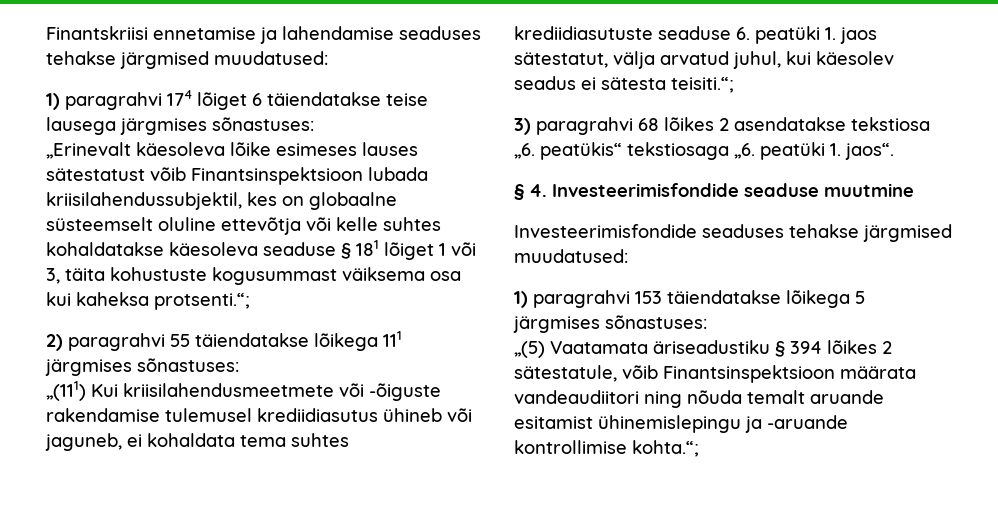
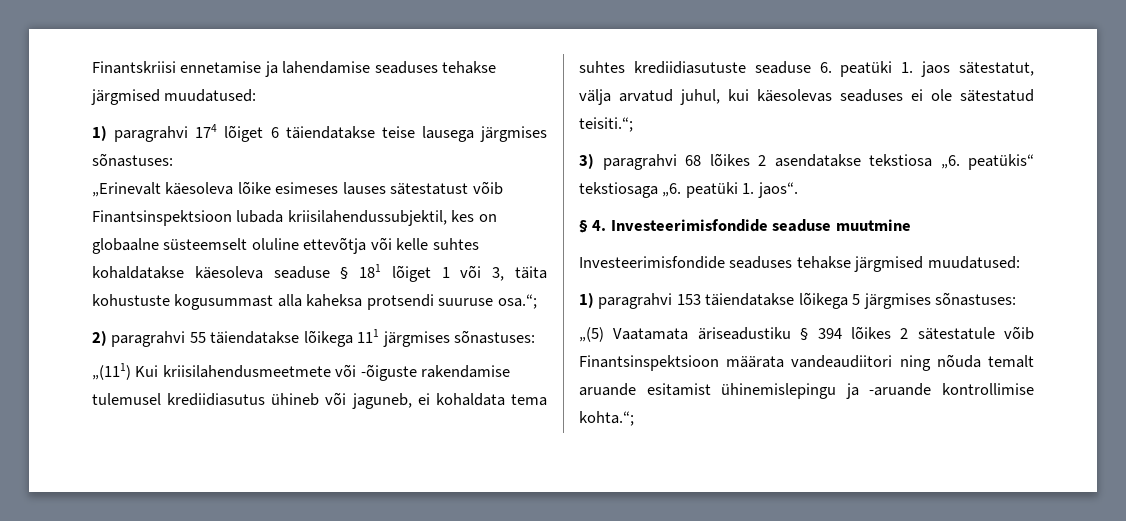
- „Erinevalt käesoleva lõike esimeses lauses sätestatust võib Finantsinspektsioon lubada kriisilahendussubjektil, kes on globaalne süsteemselt oluline ettevõtja või kelle suhtes kohaldatakse käesoleva seaduse § 181 lõiget 1 või 3, täita kohustuste kogusummast väiksema osa kui kaheksa protsenti.“;
+ „Erinevalt käesoleva lõike esimeses lauses sätestatust võib Finantsinspektsioon lubada kriisilahendussubjektil, kes on globaalne süsteemselt oluline ettevõtja või kelle suhtes kohaldatakse käesoleva seaduse § 181 lõiget 1 või 3, täita kohustuste kogusummast alla kaheksa protsendi suuruse osa.“;
- „(111) Kui kriisilahendusmeetmete või -õiguste rakendamise tulemusel krediidiasutus ühineb või jaguneb, ei kohaldata tema suhtes krediidiasutuste seaduse 6. peatüki 1. jaos sätestatut, välja arvatud juhul, kui käesolev seadus ei sätesta teisiti.“;
+ „(111) Kui kriisilahendusmeetmete või -õiguste rakendamise tulemusel krediidiasutus ühineb või jaguneb, ei kohaldata tema suhtes krediidiasutuste seaduse 6. peatüki 1. jaos sätestatut, välja arvatud juhul, kui käesolevas seaduses ei ole sätestatud teisiti.“;
- „(5) Vaatamata äriseadustiku § 394 lõikes 2 sätestatule, võib Finantsinspektsioon määrata vandeaudiitori ning nõuda temalt aruande esitamist ühinemislepingu ja -aruande kontrollimise kohta.“;
+ „(5) Vaatamata äriseadustiku § 394 lõikes 2 sätestatule võib Finantsinspektsioon määrata vandeaudiitori ning nõuda temalt aruande esitamist ühinemislepingu ja -aruande kontrollimise kohta.“;

